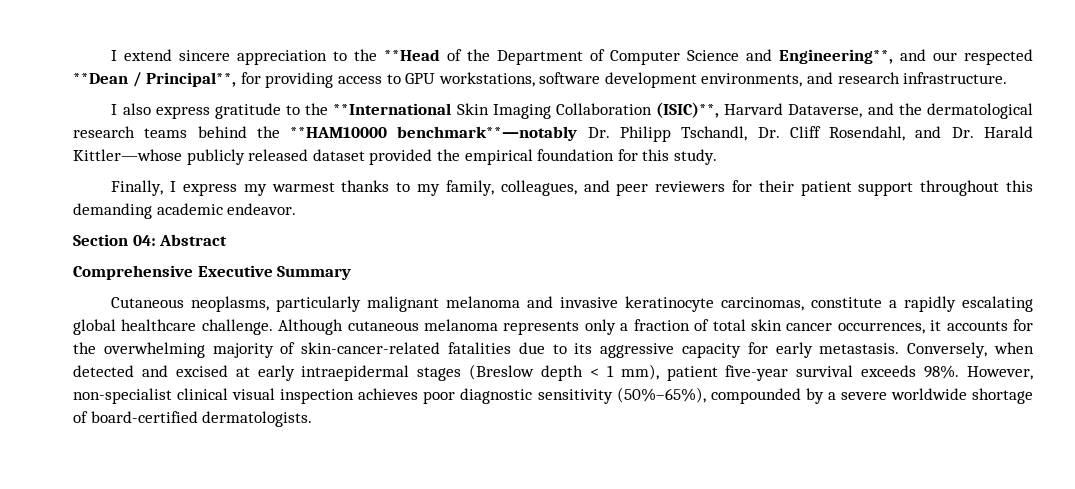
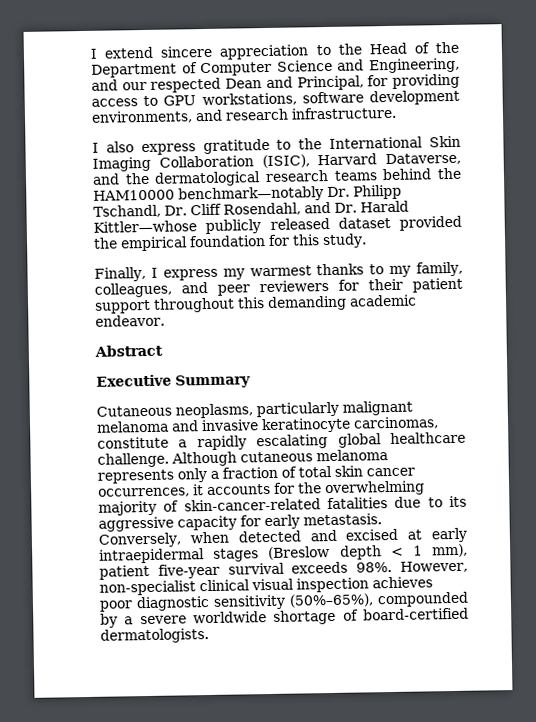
- I extend sincere appreciation to the **Head of the Department of Computer Science and Engineering**, and our respected **Dean / Principal**, for providing access to GPU workstations, software development environments, and research infrastructure.
+ I extend sincere appreciation to the Head of the Department of Computer Science and Engineering, and our respected Dean and Principal, for providing access to GPU workstations, software development environments, and research infrastructure.
- I also express gratitude to the **International Skin Imaging Collaboration (ISIC)**, Harvard Dataverse, and the dermatological research teams behind the **HAM10000 benchmark**—notably Dr. Philipp Tschandl, Dr. Cliff Rosendahl, and Dr. Harald Kittler—whose publicly released dataset provided the empirical foundation for this study.
+ I also express gratitude to the International Skin Imaging Collaboration (ISIC), Harvard Dataverse, and the dermatological research teams behind the HAM10000 benchmark—notably Dr. Philipp Tschandl, Dr. Cliff Rosendahl, and Dr. Harald Kittler—whose publicly released dataset provided the empirical foundation for this study.
- Section 04: Abstract
+ Abstract
- Comprehensive Executive Summary
+ Executive Summary

